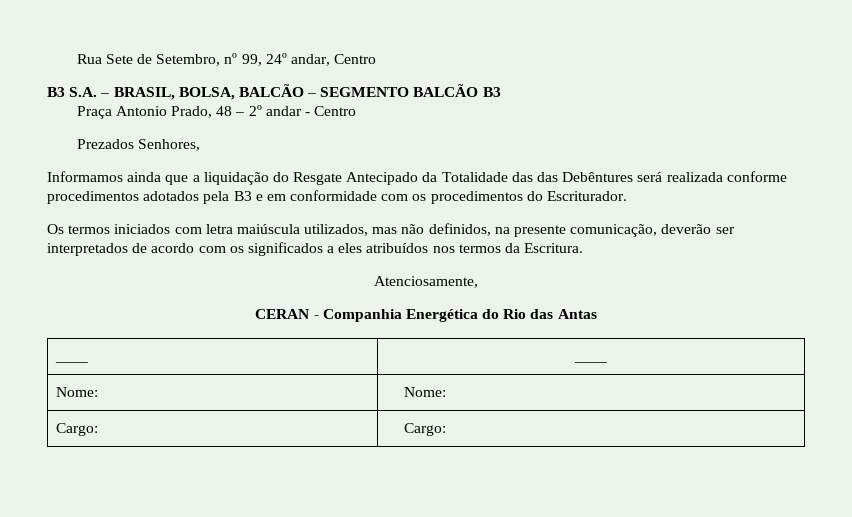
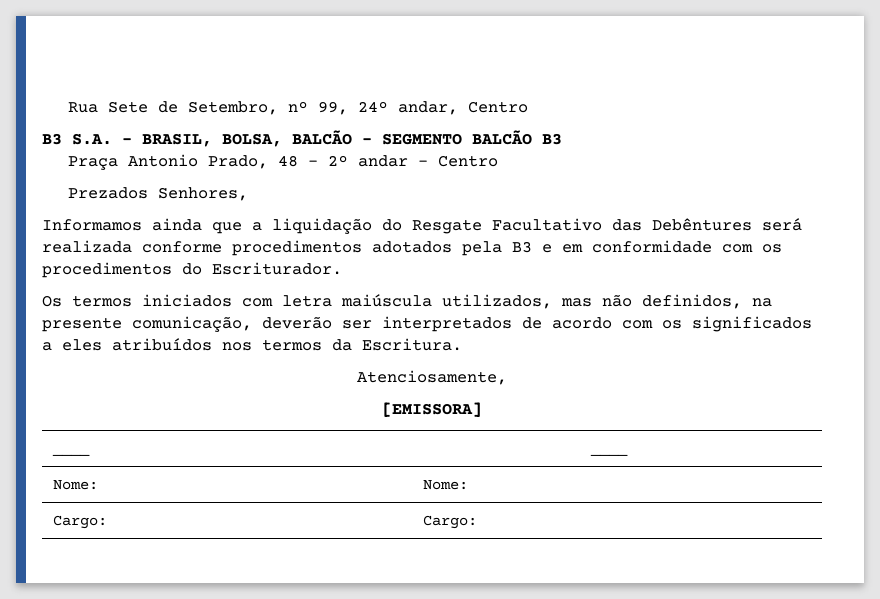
- Informamos ainda que a liquidação do Resgate Antecipado da Totalidade das das Debêntures será realizada conforme procedimentos adotados pela B3 e em conformidade com os procedimentos do Escriturador.
+ Informamos ainda que a liquidação do Resgate Facultativo das Debêntures será realizada conforme procedimentos adotados pela B3 e em conformidade com os procedimentos do Escriturador.
- CERAN - Companhia Energética do Rio das Antas
+ [EMISSORA]

